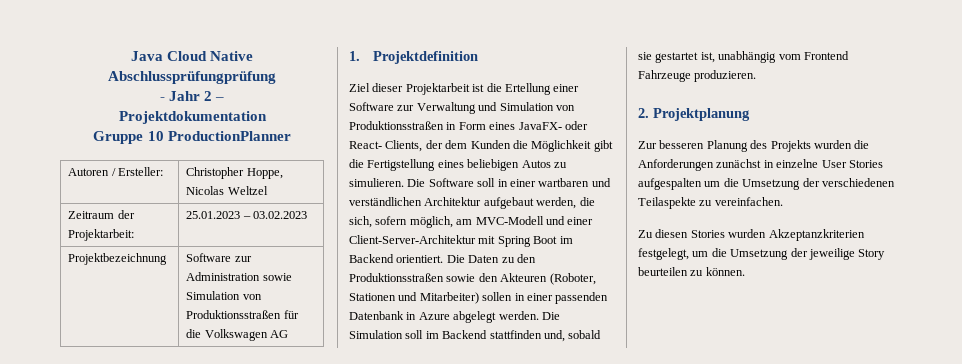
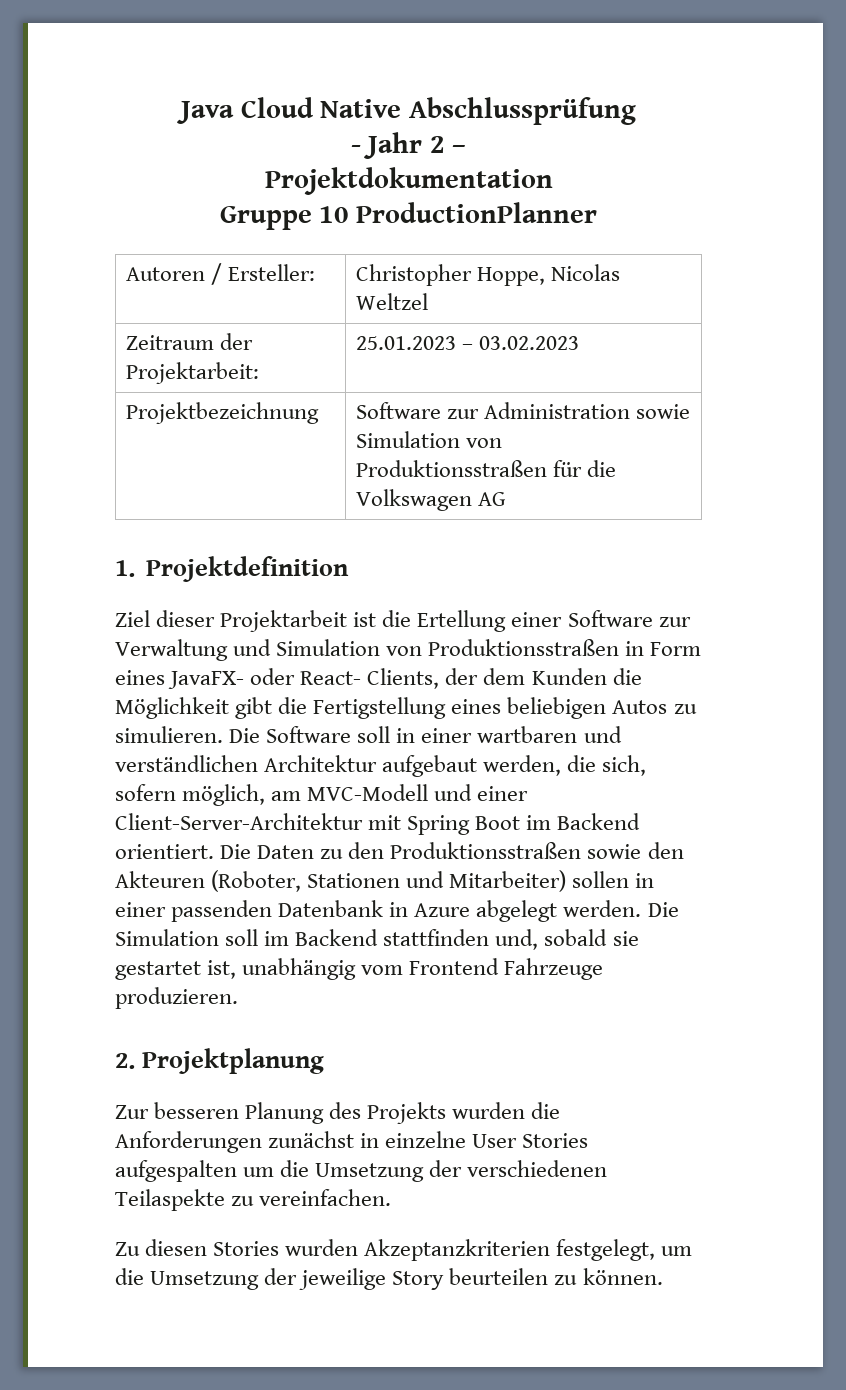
- Java Cloud Native Abschlussprüfungprüfung
+ Java Cloud Native Abschlussprüfung

